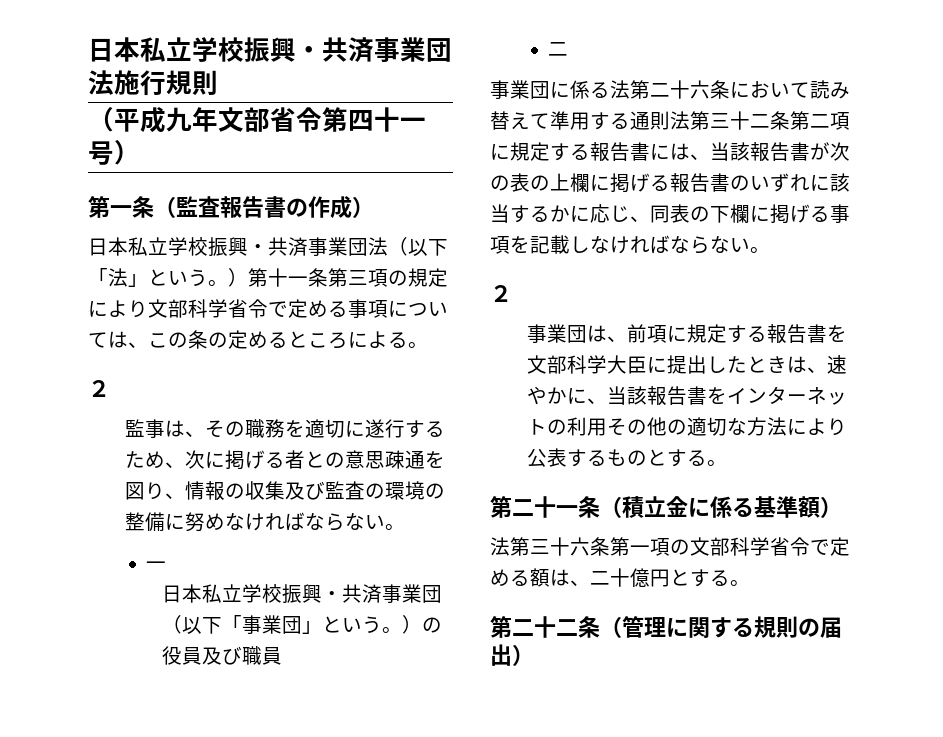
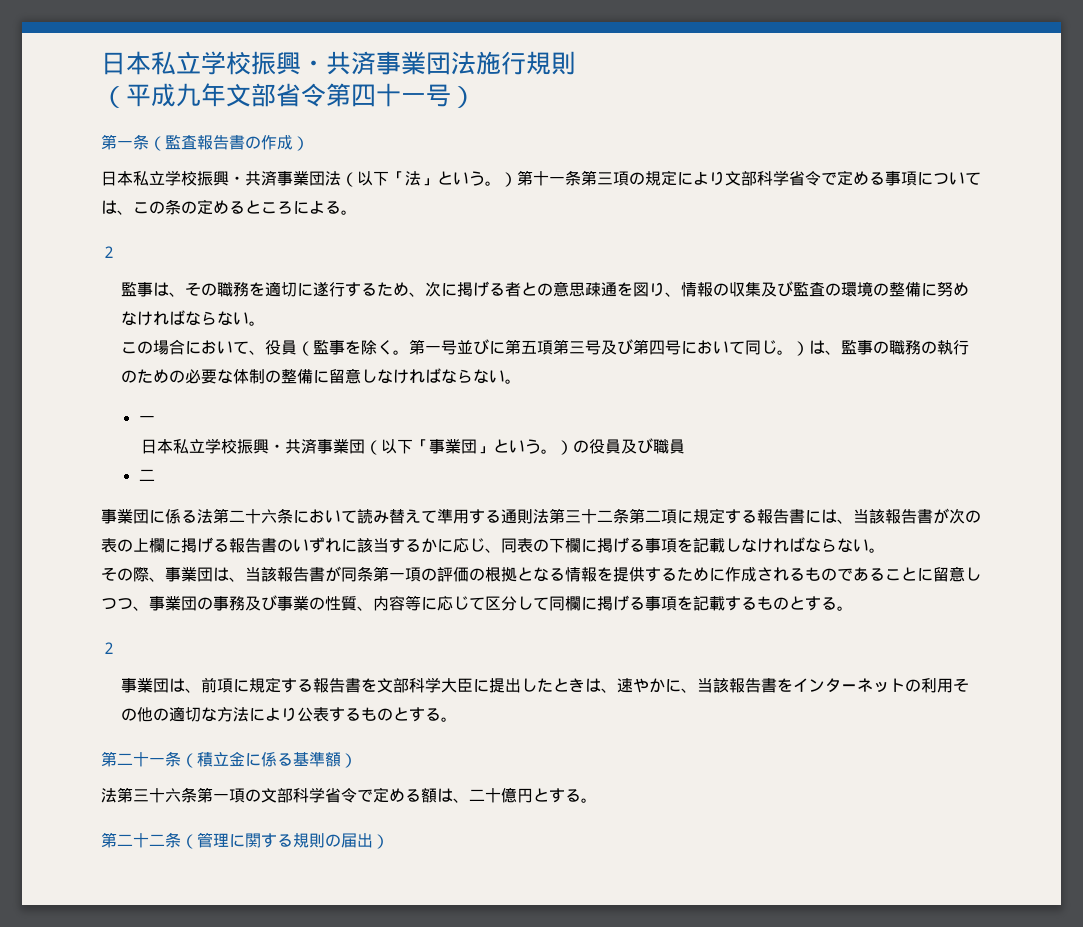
+ この場合において、役員（監事を除く。第一号並びに第五項第三号及び第四号において同じ。）は、監事の職務の執行のための必要な体制の整備に留意しなければならない。
+ その際、事業団は、当該報告書が同条第一項の評価の根拠となる情報を提供するために作成されるものであることに留意しつつ、事業団の事務及び事業の性質、内容等に応じて区分して同欄に掲げる事項を記載するものとする。

